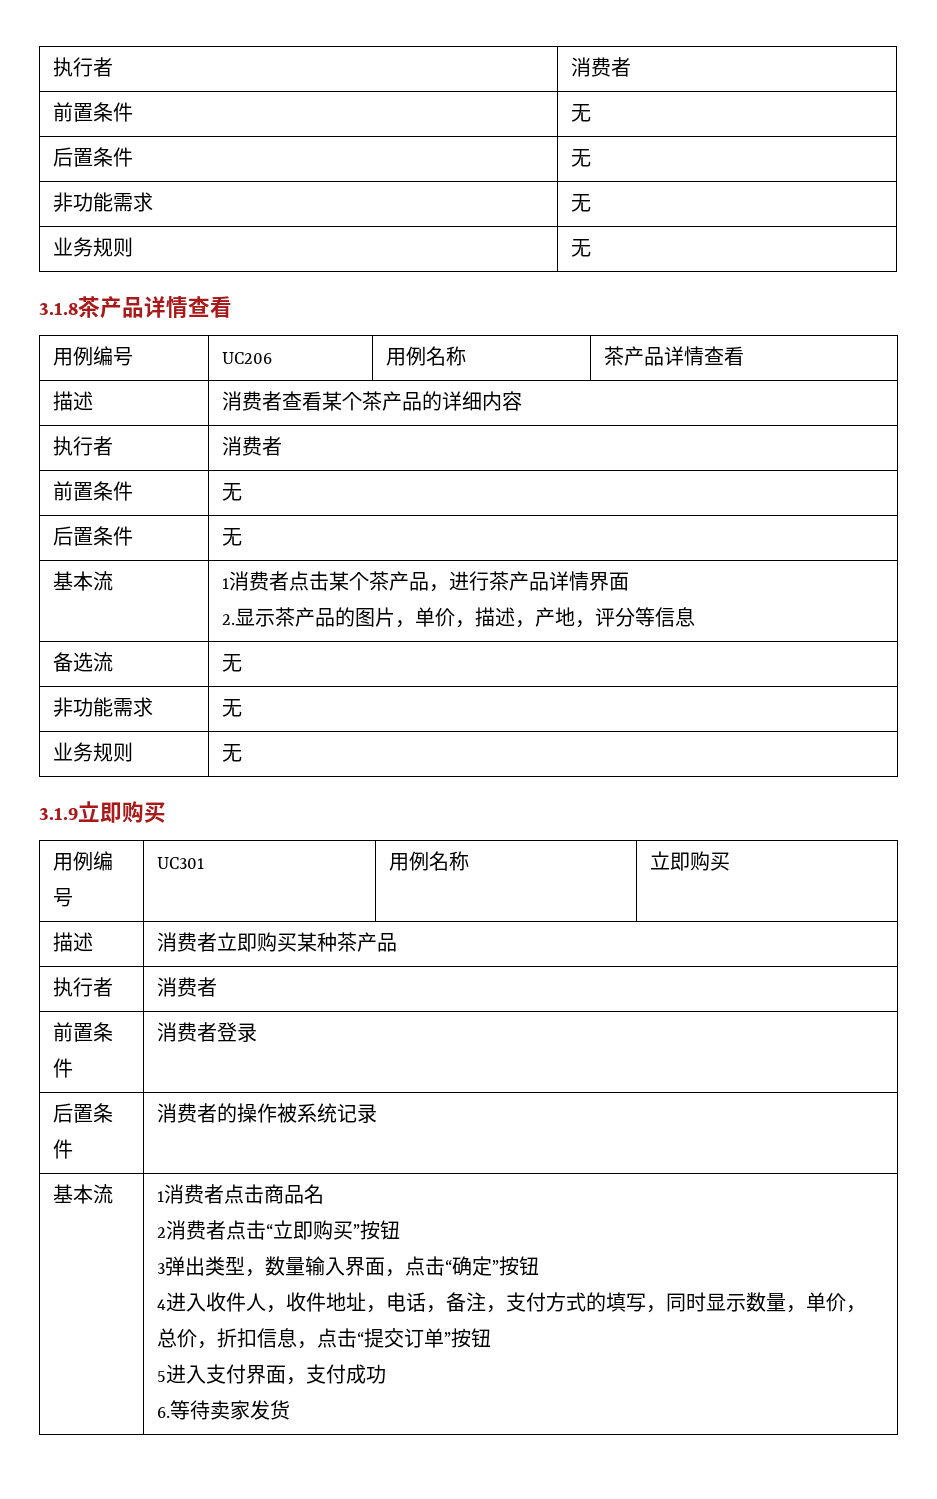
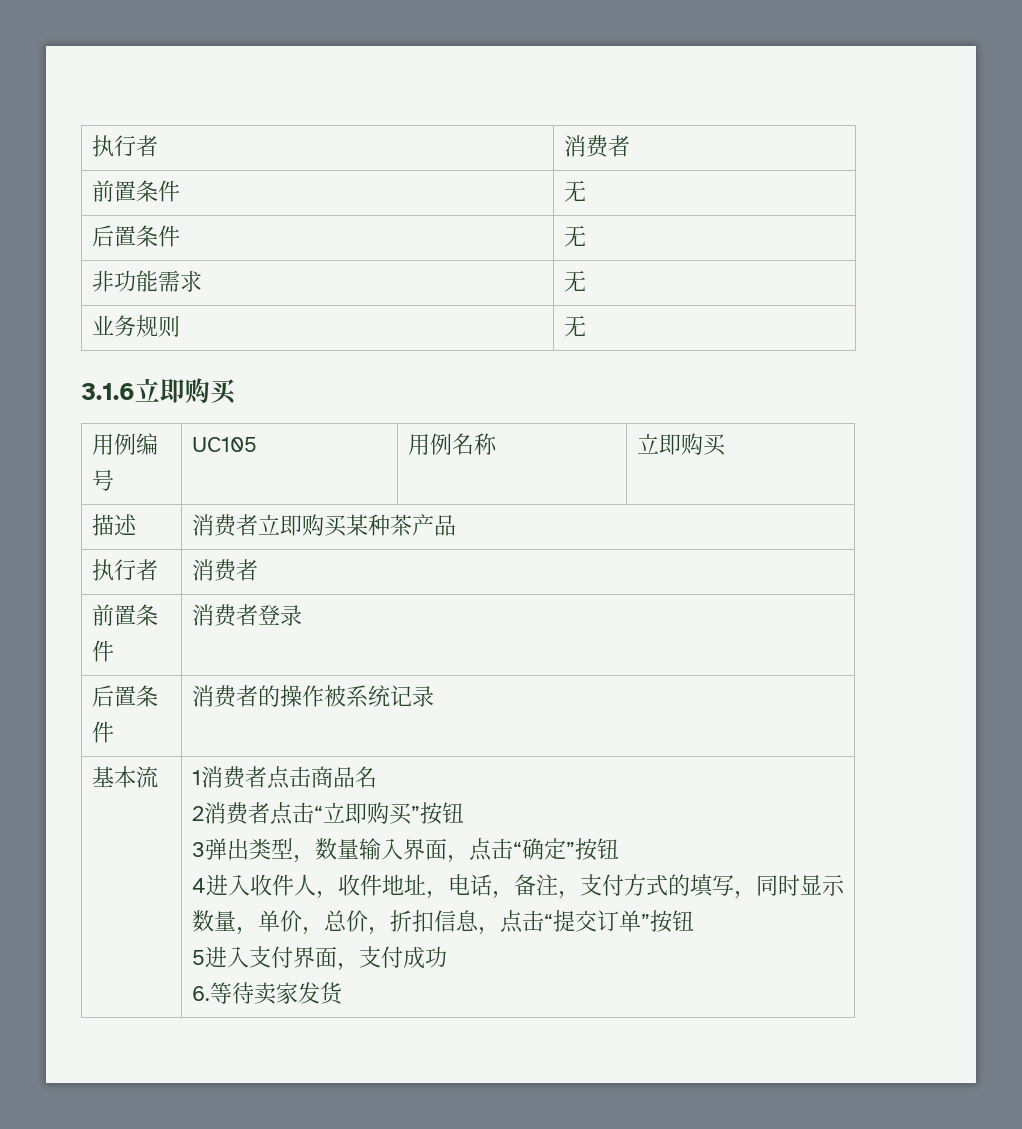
- 3.1.8茶产品详情查看
- 用例编号 | UC206 | 用例名称 | 茶产品详情查看
- 描述 | 消费者查看某个茶产品的详细内容
- 执行者 | 消费者
- 前置条件 | 无
- 后置条件 | 无
- 基本流 | 1消费者点击某个茶产品，进行茶产品详情界面
- 2.显示茶产品的图片，单价，描述，产地，评分等信息
- 备选流 | 无
- 非功能需求 | 无
- 业务规则 | 无
- 3.1.9立即购买
+ 3.1.6立即购买
- 用例编号 | UC301 | 用例名称 | 立即购买
+ 用例编号 | UC105 | 用例名称 | 立即购买

